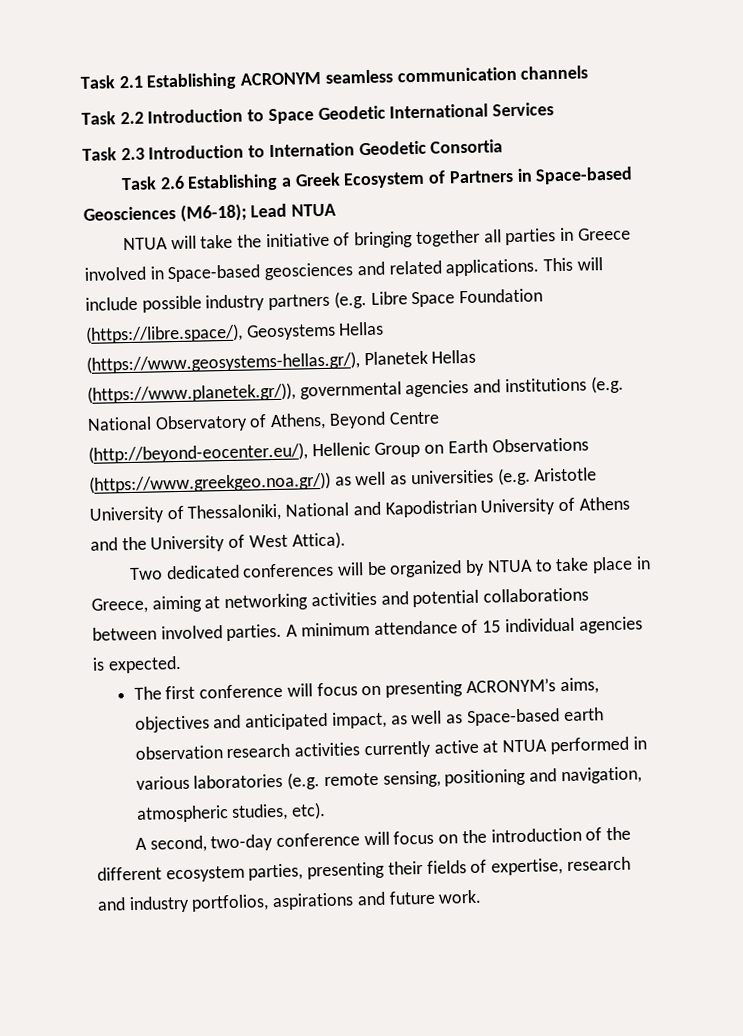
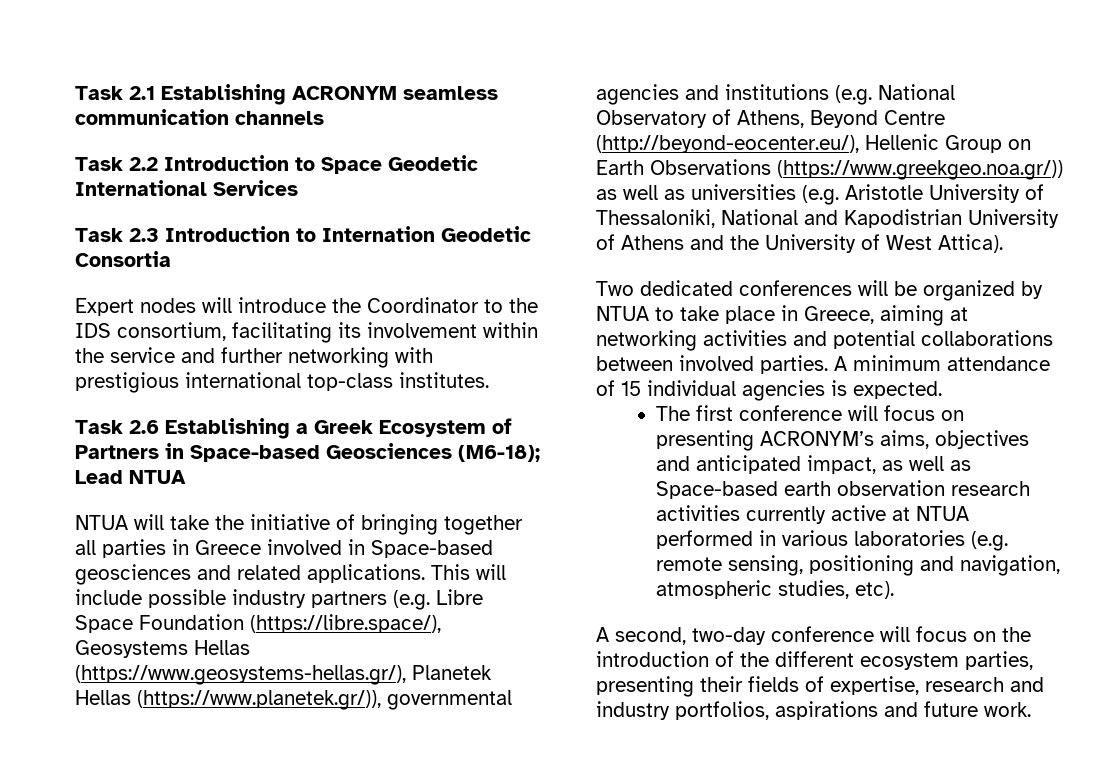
+ Expert nodes will introduce the Coordinator to the IDS consortium, facilitating its involvement within the service and further networking with prestigious international top-class institutes.

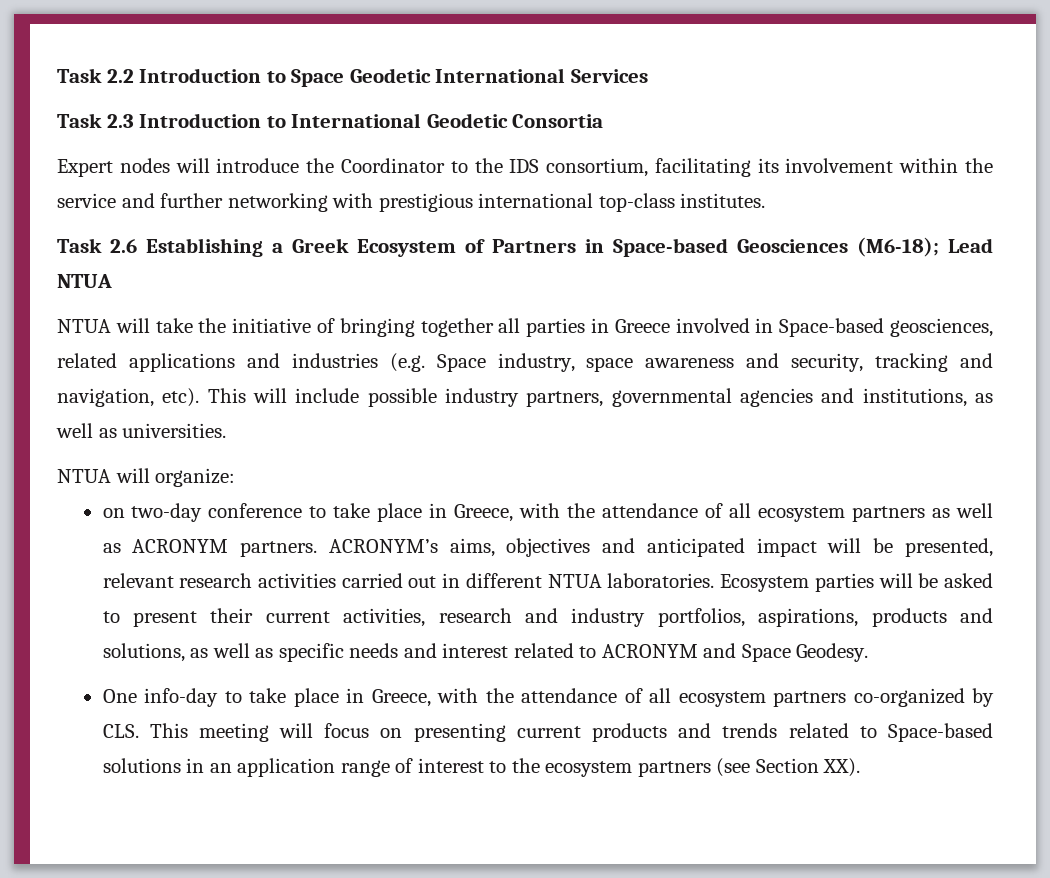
- Task 2.1 Establishing ACRONYM seamless communication channels
- Task 2.3 Introduction to Internation Geodetic Consortia
+ Task 2.3 Introduction to International Geodetic Consortia
- NTUA will take the initiative of bringing together all parties in Greece involved in Space-based geosciences and related applications.
+ NTUA will take the initiative of bringing together all parties in Greece involved in Space-based geosciences, related applications and industries (e.g. Space industry, space awareness and security, tracking and navigation, etc).
- This will include possible industry partners (e.g. Libre Space Foundation (https://libre.space/), Geosystems Hellas (https://www.geosystems-hellas.gr/), Planetek Hellas (https://www.planetek.gr/)), governmental agencies and institutions (e.g. National Observatory of Athens, Beyond Centre (http://beyond-eocenter.eu/), Hellenic Group on Earth Observations (https://www.greekgeo.noa.gr/)) as well as universities (e.g. Aristotle University of Thessaloniki, National and Kapodistrian University of Athens and the University of West Attica).
- Two dedicated conferences will be organized by NTUA to take place in Greece, aiming at networking activities and potential collaborations between involved parties. A minimum attendance of 15 individual agencies is expected.
- The first conference will focus on presenting ACRONYM’s aims, objectives and anticipated impact, as well as Space-based earth observation research activities currently active at NTUA performed in various laboratories (e.g. remote sensing, positioning and navigation, atmospheric studies, etc).
- A second, two-day conference will focus on the introduction of the different ecosystem parties, presenting their fields of expertise, research and industry portfolios, aspirations and future work.
+ This will include possible industry partners, governmental agencies and institutions, as well as universities.
+ NTUA will organize:
+ on two-day conference to take place in Greece, with the attendance of all ecosystem partners as well as ACRONYM partners. ACRONYM’s aims, objectives and anticipated impact will be presented, relevant research activities carried out in different NTUA laboratories. Ecosystem parties will be asked to present their current activities, research and industry portfolios, aspirations, products and solutions, as well as specific needs and interest related to ACRONYM and Space Geodesy.
+ One info-day to take place in Greece, with the attendance of all ecosystem partners co-organized by CLS. This meeting will focus on presenting current products and trends related to Space-based solutions in an application range of interest to the ecosystem partners (see Section XX).

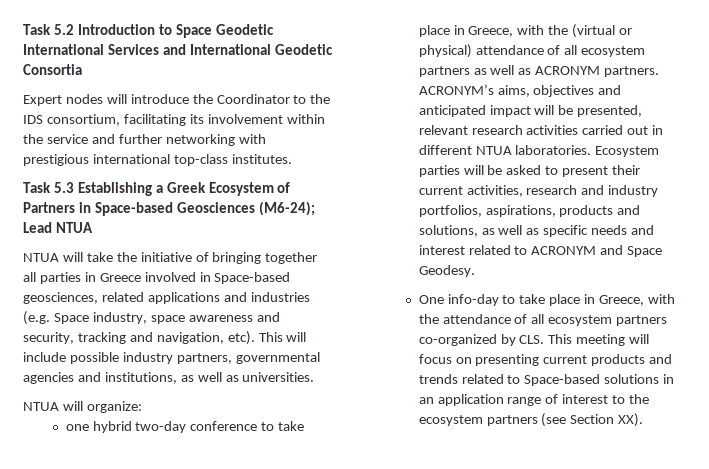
- Task 2.2 Introduction to Space Geodetic International Services
- Task 2.3 Introduction to International Geodetic Consortia
+ Task 5.2 Introduction to Space Geodetic International Services and International Geodetic Consortia
- Task 2.6 Establishing a Greek Ecosystem of Partners in Space-based Geosciences (M6-18); Lead NTUA
+ Task 5.3 Establishing a Greek Ecosystem of Partners in Space-based Geosciences (M6-24); Lead NTUA
- on two-day conference to take place in Greece, with the attendance of all ecosystem partners as well as ACRONYM partners.
+ one hybrid two-day conference to take place in Greece, with the (virtual or physical) attendance of all ecosystem partners as well as ACRONYM partners.

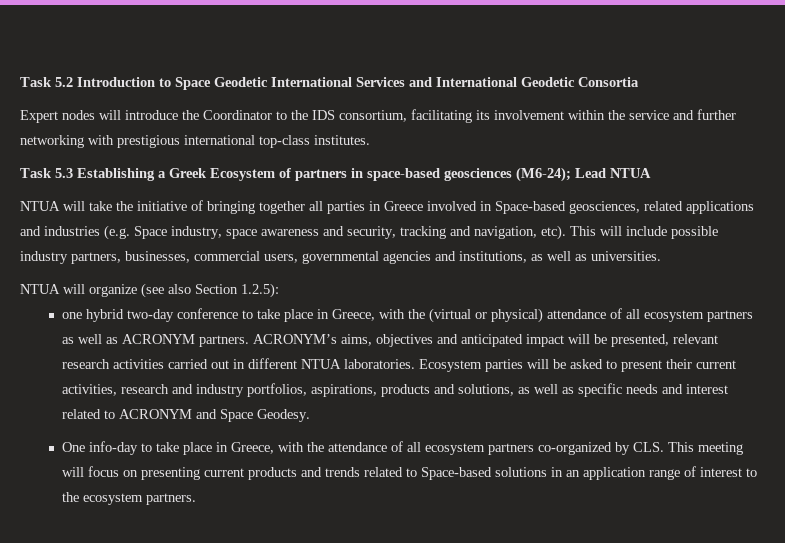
- Task 5.3 Establishing a Greek Ecosystem of Partners in Space-based Geosciences (M6-24); Lead NTUA
+ Task 5.3 Establishing a Greek Ecosystem of partners in space-based geosciences (M6-24); Lead NTUA
- This will include possible industry partners, governmental agencies and institutions, as well as universities.
+ This will include possible industry partners, businesses, commercial users, governmental agencies and institutions, as well as universities.
- NTUA will organize:
+ NTUA will organize (see also Section 1.2.5):
- One info-day to take place in Greece, with the attendance of all ecosystem partners co-organized by CLS. This meeting will focus on presenting current products and trends related to Space-based solutions in an application range of interest to the ecosystem partners (see Section XX).
+ One info-day to take place in Greece, with the attendance of all ecosystem partners co-organized by CLS. This meeting will focus on presenting current products and trends related to Space-based solutions in an application range of interest to the ecosystem partners.

